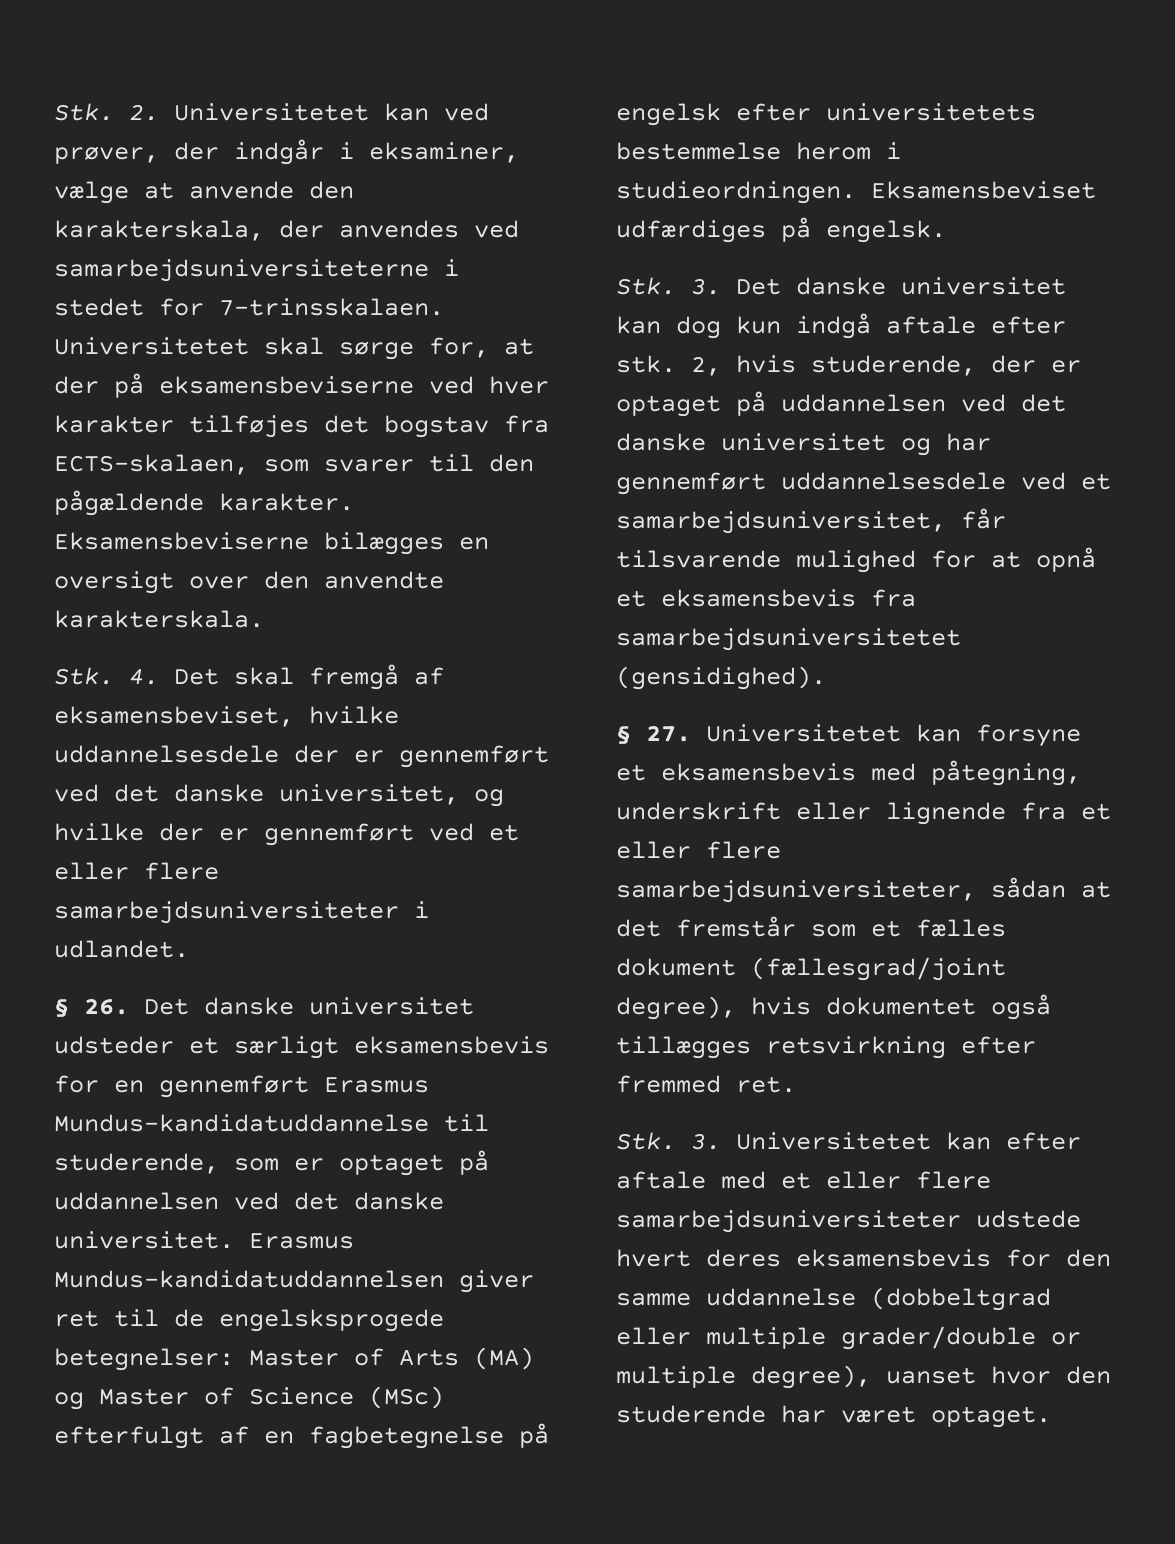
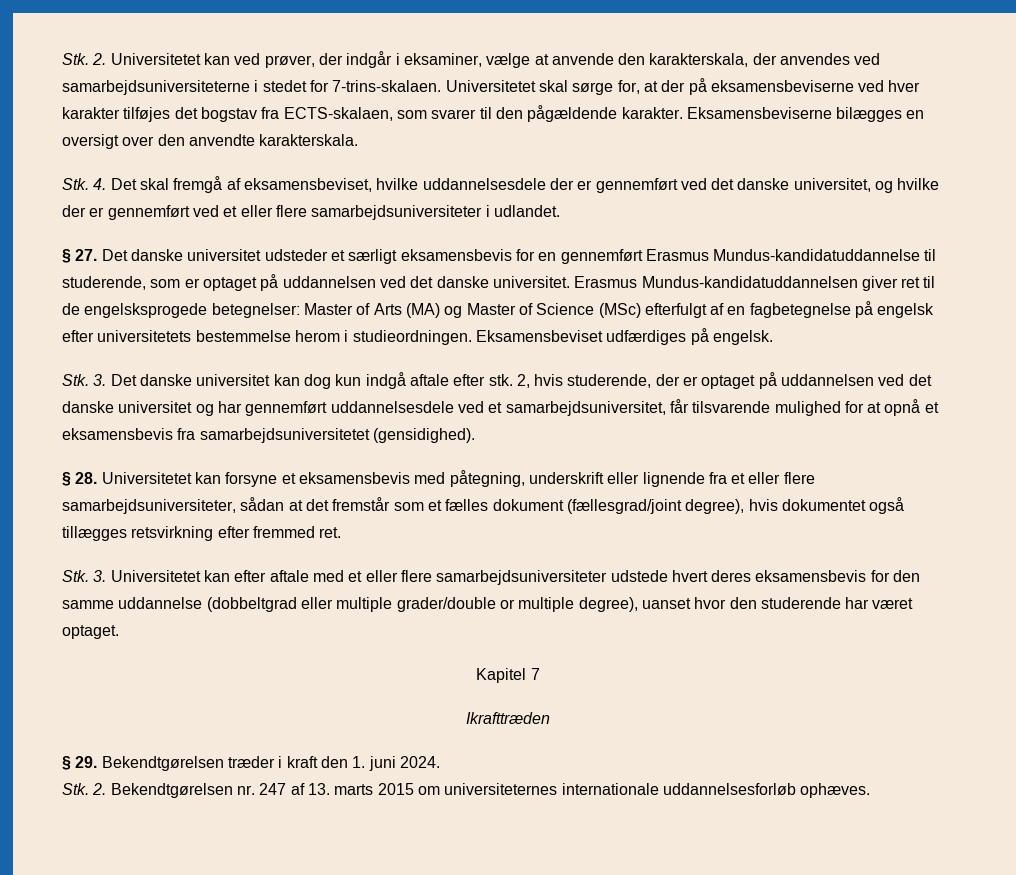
- Stk. 2. Universitetet kan ved prøver, der indgår i eksaminer, vælge at anvende den karakterskala, der anvendes ved samarbejdsuniversiteterne i stedet for 7-trinsskalaen.
+ Stk. 2. Universitetet kan ved prøver, der indgår i eksaminer, vælge at anvende den karakterskala, der anvendes ved samarbejdsuniversiteterne i stedet for 7-trins-skalaen.
- § 26. Det danske universitet udsteder et særligt eksamensbevis for en gennemført Erasmus Mundus-kandidatuddannelse til studerende, som er optaget på uddannelsen ved det danske universitet.
+ § 27. Det danske universitet udsteder et særligt eksamensbevis for en gennemført Erasmus Mundus-kandidatuddannelse til studerende, som er optaget på uddannelsen ved det danske universitet.
- § 27. Universitetet kan forsyne et eksamensbevis med påtegning, underskrift eller lignende fra et eller flere samarbejdsuniversiteter, sådan at det fremstår som et fælles dokument (fællesgrad/joint degree), hvis dokumentet også tillægges retsvirkning efter fremmed ret.
+ § 28. Universitetet kan forsyne et eksamensbevis med påtegning, underskrift eller lignende fra et eller flere samarbejdsuniversiteter, sådan at det fremstår som et fælles dokument (fællesgrad/joint degree), hvis dokumentet også tillægges retsvirkning efter fremmed ret.
+ Kapitel 7
+ Ikrafttræden
+ § 29. Bekendtgørelsen træder i kraft den 1. juni 2024.
+ Stk. 2. Bekendtgørelsen nr. 247 af 13. marts 2015 om universiteternes internationale uddannelsesforløb ophæves.

